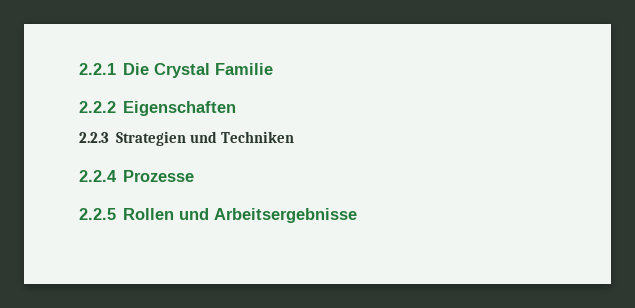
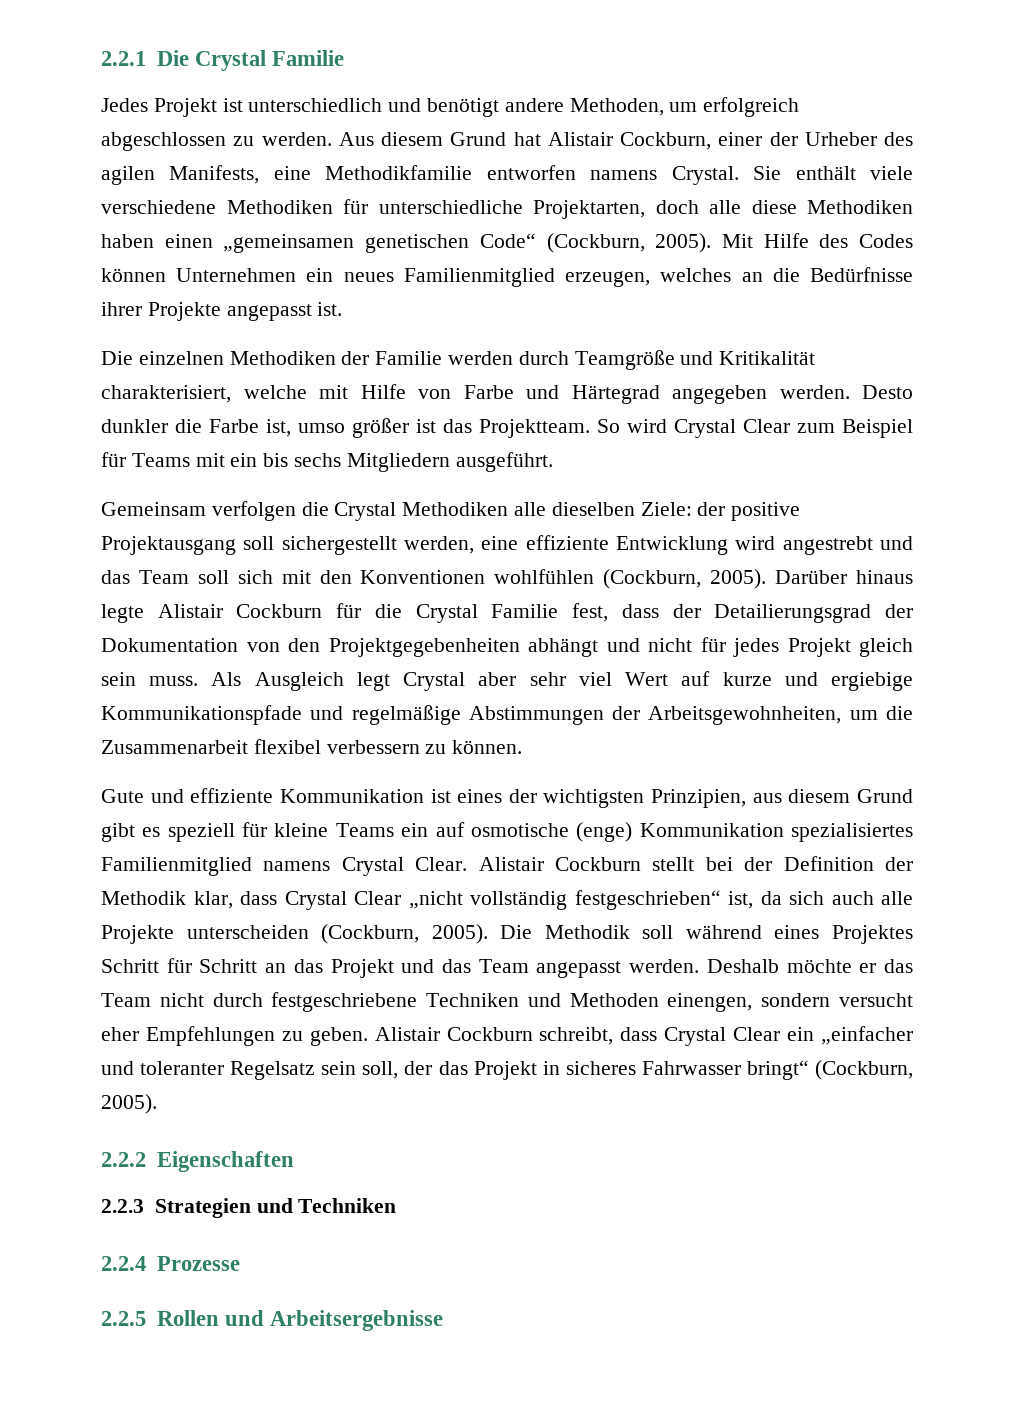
+ Jedes Projekt ist unterschiedlich und benötigt andere Methoden, um erfolgreich abgeschlossen zu werden. Aus diesem Grund hat Alistair Cockburn, einer der Urheber des agilen Manifests, eine Methodikfamilie entworfen namens Crystal. Sie enthält viele verschiedene Methodiken für unterschiedliche Projektarten, doch alle diese Methodiken haben einen „gemeinsamen genetischen Code“ (Cockburn, 2005). Mit Hilfe des Codes können Unternehmen ein neues Familienmitglied erzeugen, welches an die Bedürfnisse ihrer Projekte angepasst ist.
+ Die einzelnen Methodiken der Familie werden durch Teamgröße und Kritikalität charakterisiert, welche mit Hilfe von Farbe und Härtegrad angegeben werden. Desto dunkler die Farbe ist, umso größer ist das Projektteam. So wird Crystal Clear zum Beispiel für Teams mit ein bis sechs Mitgliedern ausgeführt.
+ Gemeinsam verfolgen die Crystal Methodiken alle dieselben Ziele: der positive Projektausgang soll sichergestellt werden, eine effiziente Entwicklung wird angestrebt und das Team soll sich mit den Konventionen wohlfühlen (Cockburn, 2005). Darüber hinaus legte Alistair Cockburn für die Crystal Familie fest, dass der Detailierungsgrad der Dokumentation von den Projektgegebenheiten abhängt und nicht für jedes Projekt gleich sein muss. Als Ausgleich legt Crystal aber sehr viel Wert auf kurze und ergiebige Kommunikationspfade und regelmäßige Abstimmungen der Arbeitsgewohnheiten, um die Zusammenarbeit flexibel verbessern zu können.
+ Gute und effiziente Kommunikation ist eines der wichtigsten Prinzipien, aus diesem Grund gibt es speziell für kleine Teams ein auf osmotische (enge) Kommunikation spezialisiertes Familienmitglied namens Crystal Clear. Alistair Cockburn stellt bei der Definition der Methodik klar, dass Crystal Clear „nicht vollständig festgeschrieben“ ist, da sich auch alle Projekte unterscheiden (Cockburn, 2005). Die Methodik soll während eines Projektes Schritt für Schritt an das Projekt und das Team angepasst werden. Deshalb möchte er das Team nicht durch festgeschriebene Techniken und Methoden einengen, sondern versucht eher Empfehlungen zu geben. Alistair Cockburn schreibt, dass Crystal Clear ein „einfacher und toleranter Regelsatz sein soll, der das Projekt in sicheres Fahrwasser bringt“ (Cockburn, 2005).

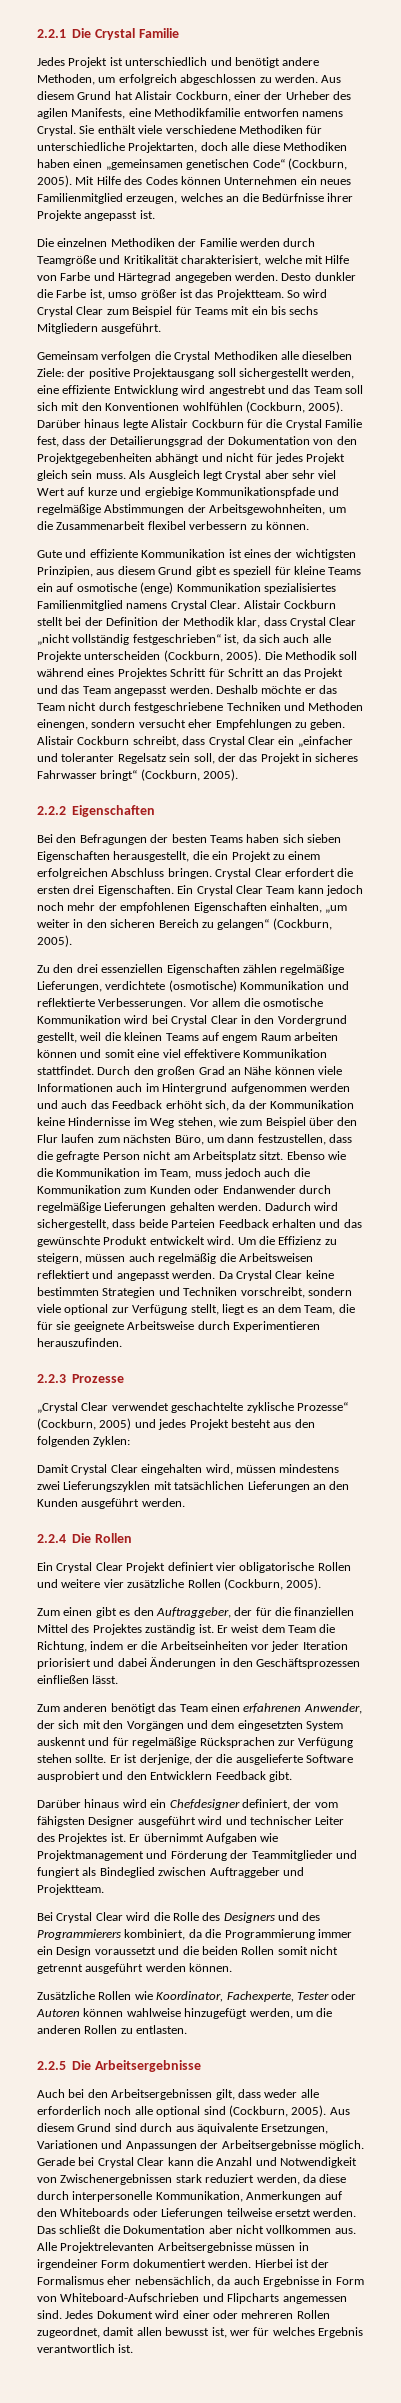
- 2.2.3 Strategien und Techniken
- 2.2.4 Prozesse
- 2.2.5 Rollen und Arbeitsergebnisse
+ Bei den Befragungen der besten Teams haben sich sieben Eigenschaften herausgestellt, die ein Projekt zu einem erfolgreichen Abschluss bringen. Crystal Clear erfordert die ersten drei Eigenschaften. Ein Crystal Clear Team kann jedoch noch mehr der empfohlenen Eigenschaften einhalten, „um weiter in den sicheren Bereich zu gelangen“ (Cockburn, 2005).
+ Zu den drei essenziellen Eigenschaften zählen regelmäßige Lieferungen, verdichtete (osmotische) Kommunikation und reflektierte Verbesserungen. Vor allem die osmotische Kommunikation wird bei Crystal Clear in den Vordergrund gestellt, weil die kleinen Teams auf engem Raum arbeiten können und somit eine viel effektivere Kommunikation stattfindet. Durch den großen Grad an Nähe können viele Informationen auch im Hintergrund aufgenommen werden und auch das Feedback erhöht sich, da der Kommunikation keine Hindernisse im Weg stehen, wie zum Beispiel über den Flur laufen zum nächsten Büro, um dann festzustellen, dass die gefragte Person nicht am Arbeitsplatz sitzt. Ebenso wie die Kommunikation im Team, muss jedoch auch die Kommunikation zum Kunden oder Endanwender durch regelmäßige Lieferungen gehalten werden. Dadurch wird sichergestellt, dass beide Parteien Feedback erhalten und das gewünschte Produkt entwickelt wird. Um die Effizienz zu steigern, müssen auch regelmäßig die Arbeitsweisen reflektiert und angepasst werden. Da Crystal Clear keine bestimmten Strategien und Techniken vorschreibt, sondern viele optional zur Verfügung stellt, liegt es an dem Team, die für sie geeignete Arbeitsweise durch Experimentieren herauszufinden.
+ 2.2.3 Prozesse
+ „Crystal Clear verwendet geschachtelte zyklische Prozesse“ (Cockburn, 2005) und jedes Projekt besteht aus den folgenden Zyklen:
+ Damit Crystal Clear eingehalten wird, müssen mindestens zwei Lieferungszyklen mit tatsächlichen Lieferungen an den Kunden ausgeführt werden.
+ 2.2.4 Die Rollen
+ Ein Crystal Clear Projekt definiert vier obligatorische Rollen und weitere vier zusätzliche Rollen (Cockburn, 2005).
+ Zum einen gibt es den Auftraggeber, der für die finanziellen Mittel des Projektes zuständig ist. Er weist dem Team die Richtung, indem er die Arbeitseinheiten vor jeder Iteration priorisiert und dabei Änderungen in den Geschäftsprozessen einfließen lässt.
+ Zum anderen benötigt das Team einen erfahrenen Anwender, der sich mit den Vorgängen und dem eingesetzten System auskennt und für regelmäßige Rücksprachen zur Verfügung stehen sollte. Er ist derjenige, der die ausgelieferte Software ausprobiert und den Entwicklern Feedback gibt.
+ Darüber hinaus wird ein Chefdesigner definiert, der vom fähigsten Designer ausgeführt wird und technischer Leiter des Projektes ist. Er übernimmt Aufgaben wie Projektmanagement und Förderung der Teammitglieder und fungiert als Bindeglied zwischen Auftraggeber und Projektteam.
+ Bei Crystal Clear wird die Rolle des Designers und des Programmierers kombiniert, da die Programmierung immer ein Design voraussetzt und die beiden Rollen somit nicht getrennt ausgeführt werden können.
+ Zusätzliche Rollen wie Koordinator, Fachexperte, Tester oder Autoren können wahlweise hinzugefügt werden, um die anderen Rollen zu entlasten.
+ 2.2.5 Die Arbeitsergebnisse
+ Auch bei den Arbeitsergebnissen gilt, dass weder alle erforderlich noch alle optional sind (Cockburn, 2005). Aus diesem Grund sind durch aus äquivalente Ersetzungen, Variationen und Anpassungen der Arbeitsergebnisse möglich. Gerade bei Crystal Clear kann die Anzahl und Notwendigkeit von Zwischenergebnissen stark reduziert werden, da diese durch interpersonelle Kommunikation, Anmerkungen auf den Whiteboards oder Lieferungen teilweise ersetzt werden. Das schließt die Dokumentation aber nicht vollkommen aus. Alle Projektrelevanten Arbeitsergebnisse müssen in irgendeiner Form dokumentiert werden. Hierbei ist der Formalismus eher nebensächlich, da auch Ergebnisse in Form von Whiteboard-Aufschrieben und Flipcharts angemessen sind. Jedes Dokument wird einer oder mehreren Rollen zugeordnet, damit allen bewusst ist, wer für welches Ergebnis verantwortlich ist.

